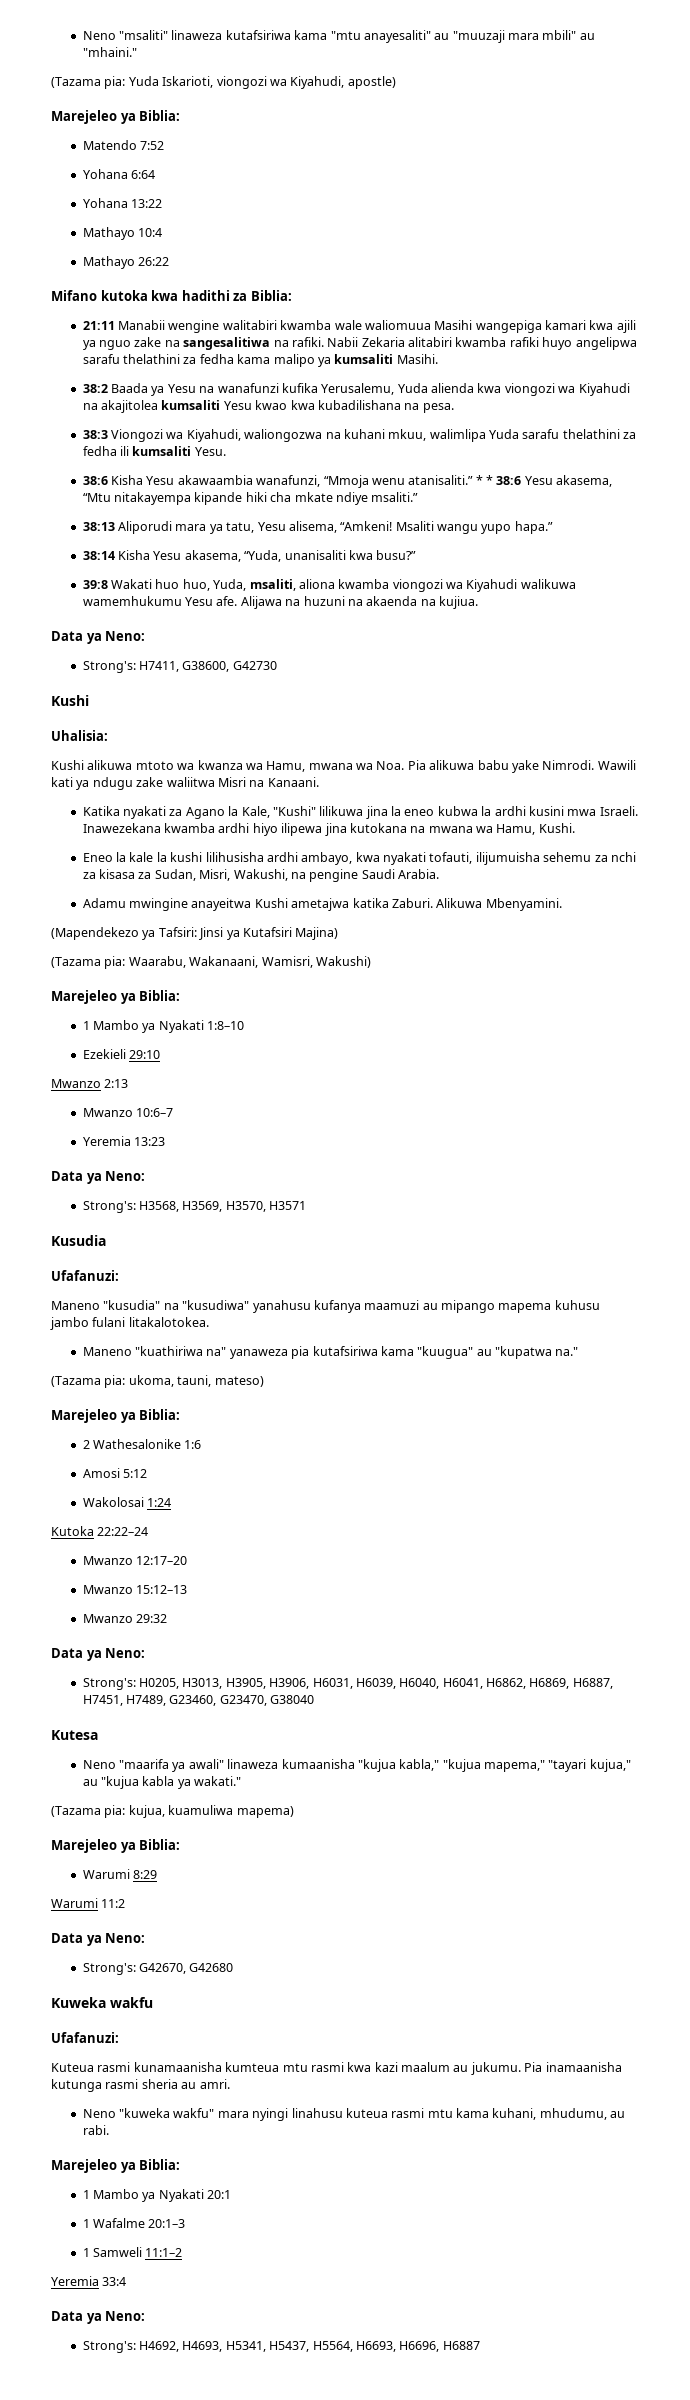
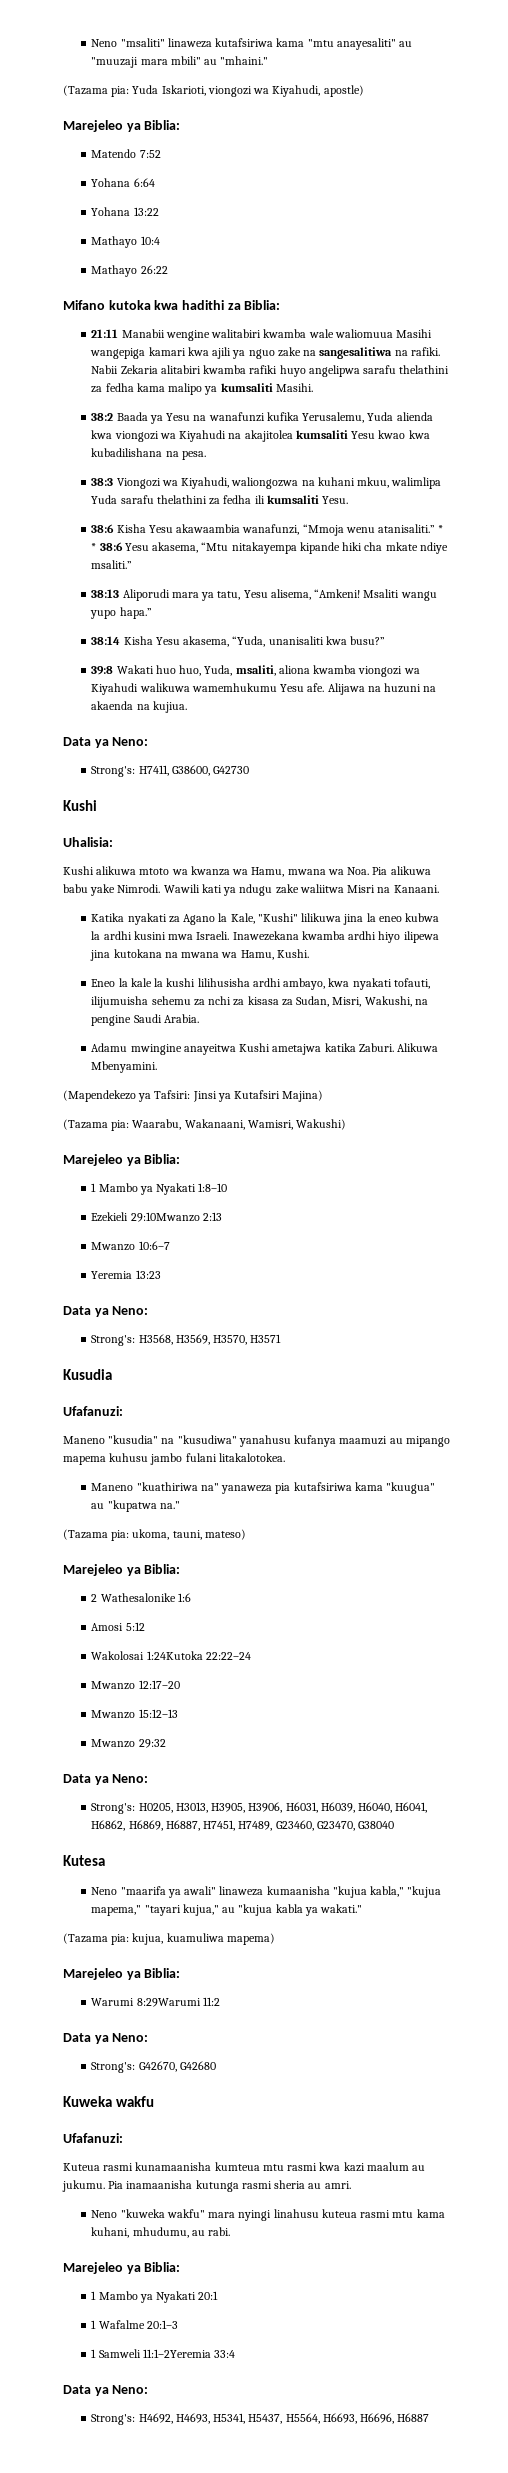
- Ezekieli 29:10
- Mwanzo 2:13
+ Ezekieli 29:10Mwanzo 2:13
- Wakolosai 1:24
- Kutoka 22:22–24
+ Wakolosai 1:24Kutoka 22:22–24
- Warumi 8:29
- Warumi 11:2
+ Warumi 8:29Warumi 11:2
- 1 Samweli 11:1–2
- Yeremia 33:4
+ 1 Samweli 11:1–2Yeremia 33:4

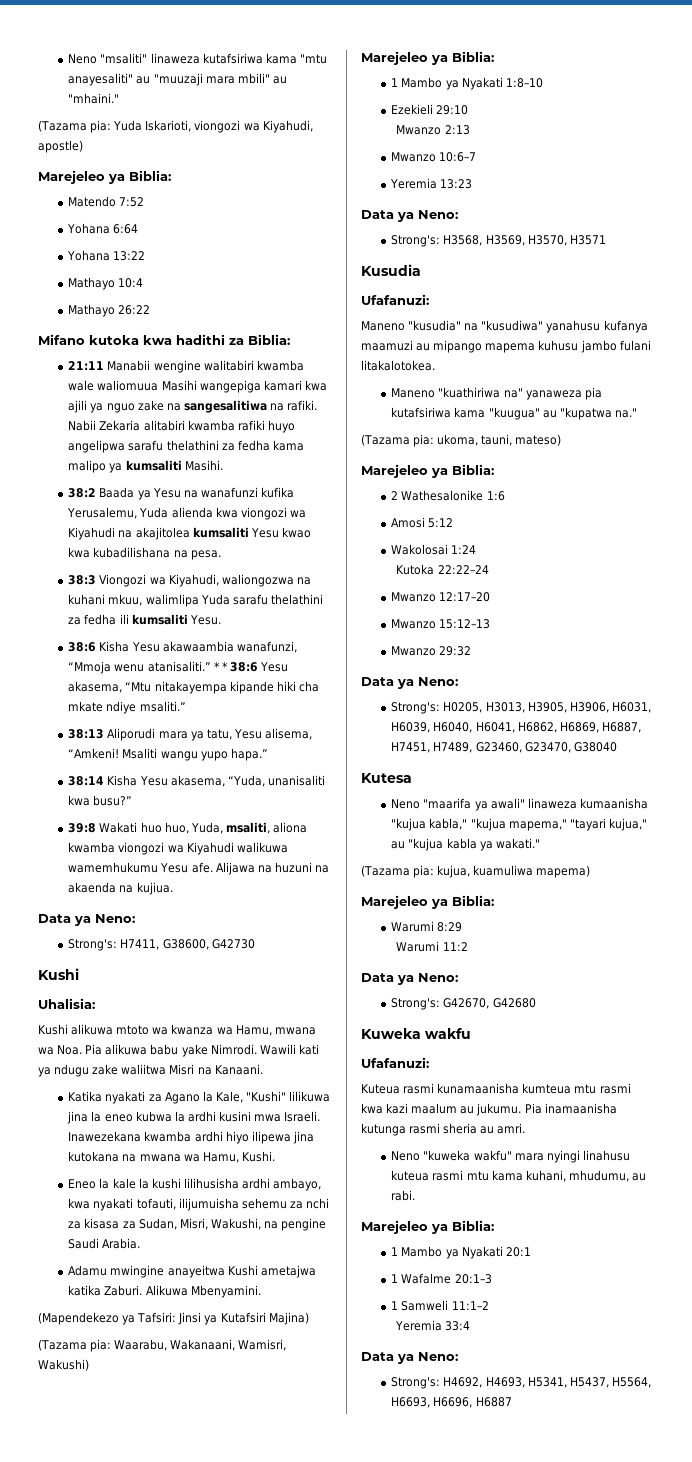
- Ezekieli 29:10Mwanzo 2:13
+ Ezekieli 29:10
+ Mwanzo 2:13
- Wakolosai 1:24Kutoka 22:22–24
+ Wakolosai 1:24
+ Kutoka 22:22–24
- Warumi 8:29Warumi 11:2
+ Warumi 8:29
+ Warumi 11:2
- 1 Samweli 11:1–2Yeremia 33:4
+ 1 Samweli 11:1–2
+ Yeremia 33:4

